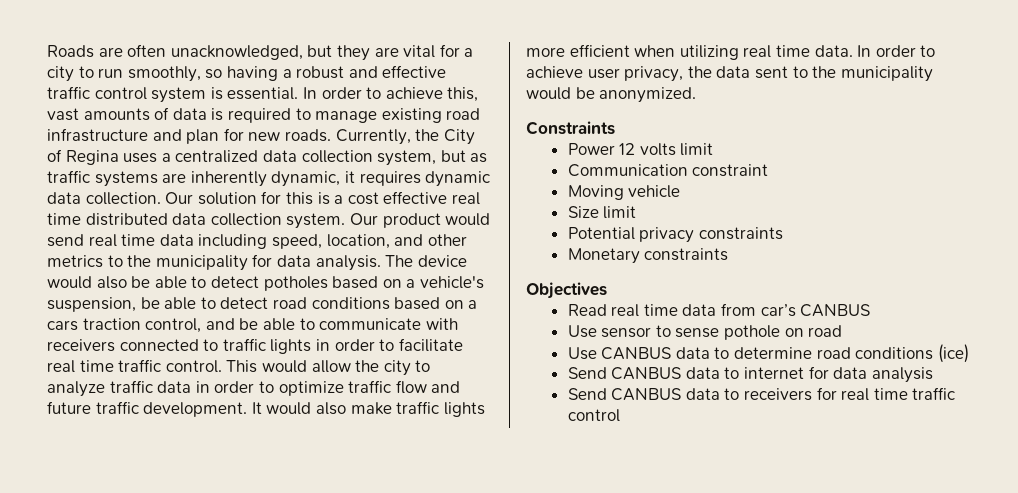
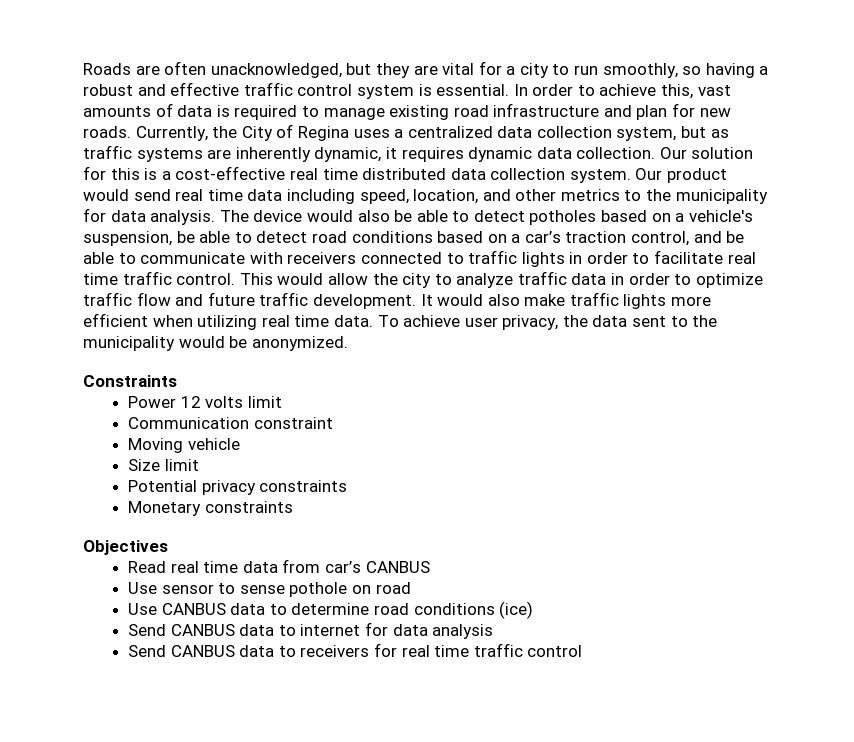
- Our solution for this is a cost effective real time distributed data collection system.
+ Our solution for this is a cost-effective real time distributed data collection system.
- The device would also be able to detect potholes based on a vehicle's suspension, be able to detect road conditions based on a cars traction control, and be able to communicate with receivers connected to traffic lights in order to facilitate real time traffic control.
+ The device would also be able to detect potholes based on a vehicle's suspension, be able to detect road conditions based on a car’s traction control, and be able to communicate with receivers connected to traffic lights in order to facilitate real time traffic control.
- In order to achieve user privacy, the data sent to the municipality would be anonymized.
+ To achieve user privacy, the data sent to the municipality would be anonymized.

